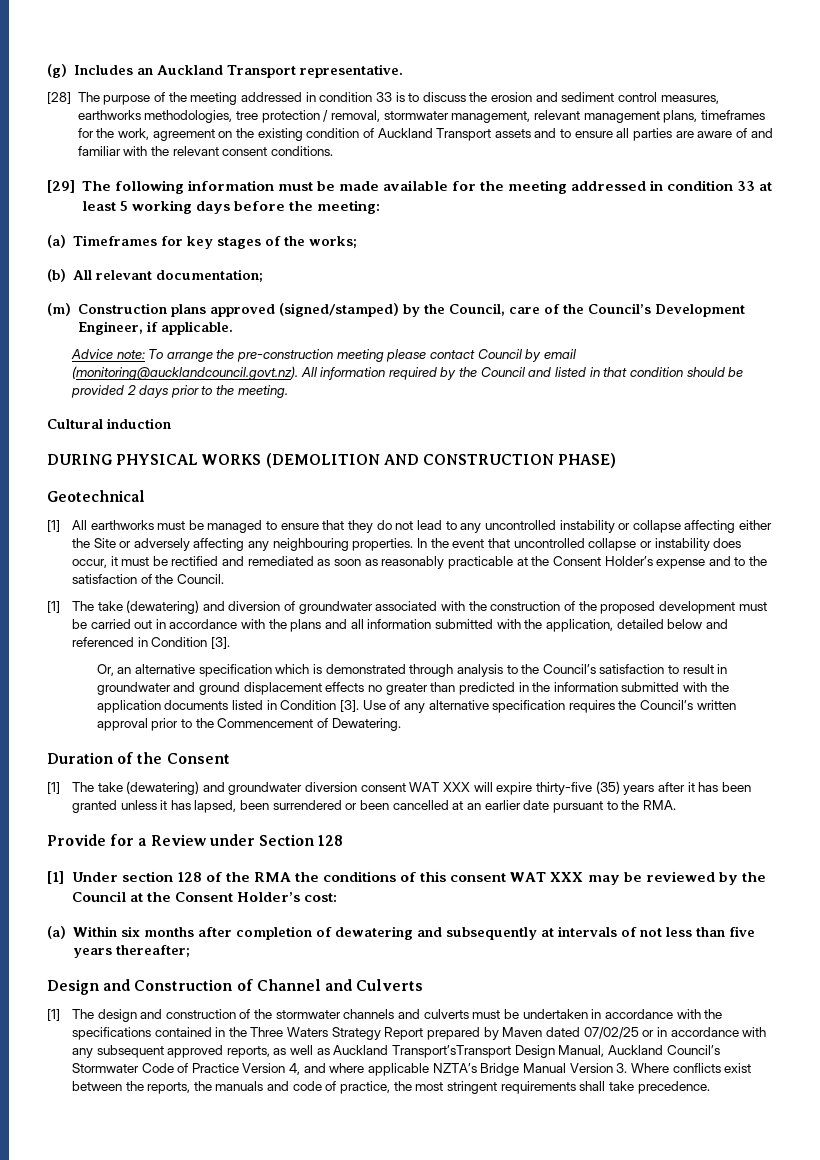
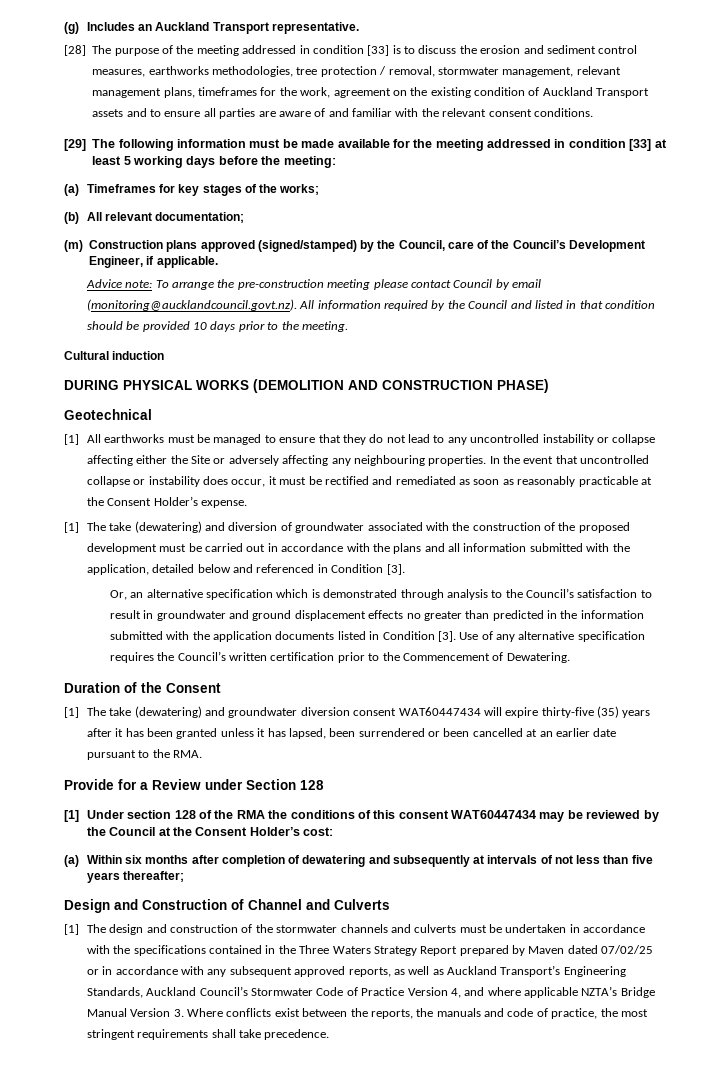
- [28] The purpose of the meeting addressed in condition 33 is to discuss the erosion and sediment control measures, earthworks methodologies, tree protection / removal, stormwater management, relevant management plans, timeframes for the work, agreement on the existing condition of Auckland Transport assets and to ensure all parties are aware of and familiar with the relevant consent conditions.
+ [28] The purpose of the meeting addressed in condition [33] is to discuss the erosion and sediment control measures, earthworks methodologies, tree protection / removal, stormwater management, relevant management plans, timeframes for the work, agreement on the existing condition of Auckland Transport assets and to ensure all parties are aware of and familiar with the relevant consent conditions.
- [29] The following information must be made available for the meeting addressed in condition 33 at least 5 working days before the meeting:
+ [29] The following information must be made available for the meeting addressed in condition [33] at least 5 working days before the meeting:
- Advice note: To arrange the pre-construction meeting please contact Council by email (monitoring@aucklandcouncil.govt.nz). All information required by the Council and listed in that condition should be provided 2 days prior to the meeting.
+ Advice note: To arrange the pre-construction meeting please contact Council by email (monitoring@aucklandcouncil.govt.nz). All information required by the Council and listed in that condition should be provided 10 days prior to the meeting.
- In the event that uncontrolled collapse or instability does occur, it must be rectified and remediated as soon as reasonably practicable at the Consent Holder’s expense and to the satisfaction of the Council.
+ In the event that uncontrolled collapse or instability does occur, it must be rectified and remediated as soon as reasonably practicable at the Consent Holder’s expense.
- Use of any alternative specification requires the Council’s written approval prior to the Commencement of Dewatering.
+ Use of any alternative specification requires the Council’s written certification prior to the Commencement of Dewatering.
- [1] The take (dewatering) and groundwater diversion consent WAT XXX will expire thirty-five (35) years after it has been granted unless it has lapsed, been surrendered or been cancelled at an earlier date pursuant to the RMA.
+ [1] The take (dewatering) and groundwater diversion consent WAT60447434 will expire thirty-five (35) years after it has been granted unless it has lapsed, been surrendered or been cancelled at an earlier date pursuant to the RMA.
- [1] Under section 128 of the RMA the conditions of this consent WAT XXX may be reviewed by the Council at the Consent Holder’s cost:
+ [1] Under section 128 of the RMA the conditions of this consent WAT60447434 may be reviewed by the Council at the Consent Holder’s cost:
- [1] The design and construction of the stormwater channels and culverts must be undertaken in accordance with the specifications contained in the Three Waters Strategy Report prepared by Maven dated 07/02/25 or in accordance with any subsequent approved reports, as well as Auckland Transport’sTransport Design Manual, Auckland Council’s Stormwater Code of Practice Version 4, and where applicable NZTA’s Bridge Manual Version 3. Where conflicts exist between the reports, the manuals and code of practice, the most stringent requirements shall take precedence.
+ [1] The design and construction of the stormwater channels and culverts must be undertaken in accordance with the specifications contained in the Three Waters Strategy Report prepared by Maven dated 07/02/25 or in accordance with any subsequent approved reports, as well as Auckland Transport’s Engineering Standards, Auckland Council’s Stormwater Code of Practice Version 4, and where applicable NZTA’s Bridge Manual Version 3. Where conflicts exist between the reports, the manuals and code of practice, the most stringent requirements shall take precedence.

